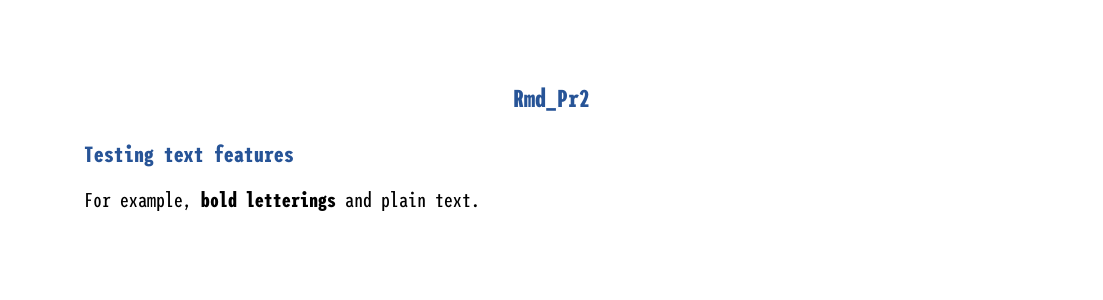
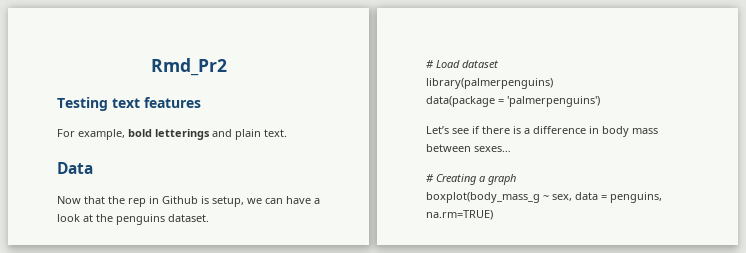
+ Data
+ Now that the rep in Github is setup, we can have a look at the penguins dataset.
+ # Load dataset
+ library(palmerpenguins)
+ data(package = 'palmerpenguins')
+ Let’s see if there is a difference in body mass between sexes…
+ # Creating a graph
+ boxplot(body_mass_g ~ sex, data = penguins, na.rm=TRUE)

